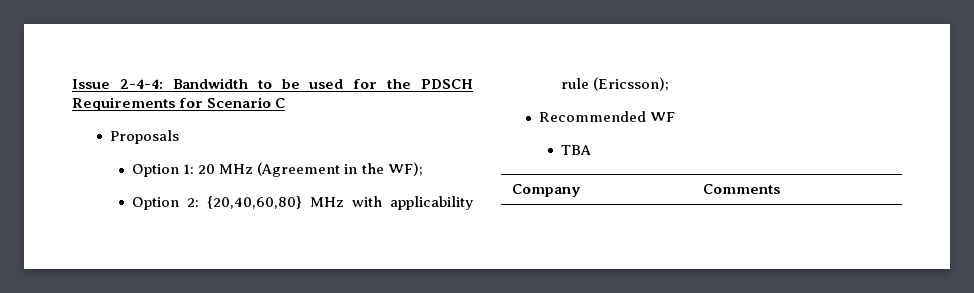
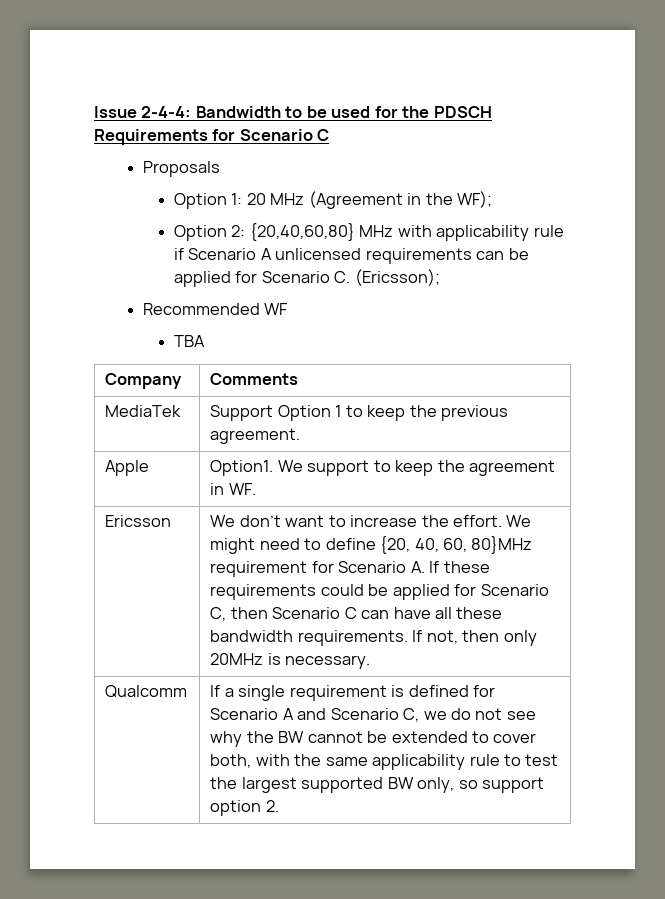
- Option 2: {20,40,60,80} MHz with applicability rule (Ericsson);
+ Option 2: {20,40,60,80} MHz with applicability rule if Scenario A unlicensed requirements can be applied for Scenario C. (Ericsson);
+ MediaTek | Support Option 1 to keep the previous agreement.
+ Apple | Option1. We support to keep the agreement in WF.
+ Ericsson | We don’t want to increase the effort. We might need to define {20, 40, 60, 80}MHz requirement for Scenario A. If these requirements could be applied for Scenario C, then Scenario C can have all these bandwidth requirements. If not, then only 20MHz is necessary.
+ Qualcomm | If a single requirement is defined for Scenario A and Scenario C, we do not see why the BW cannot be extended to cover both, with the same applicability rule to test the largest supported BW only, so support option 2.

